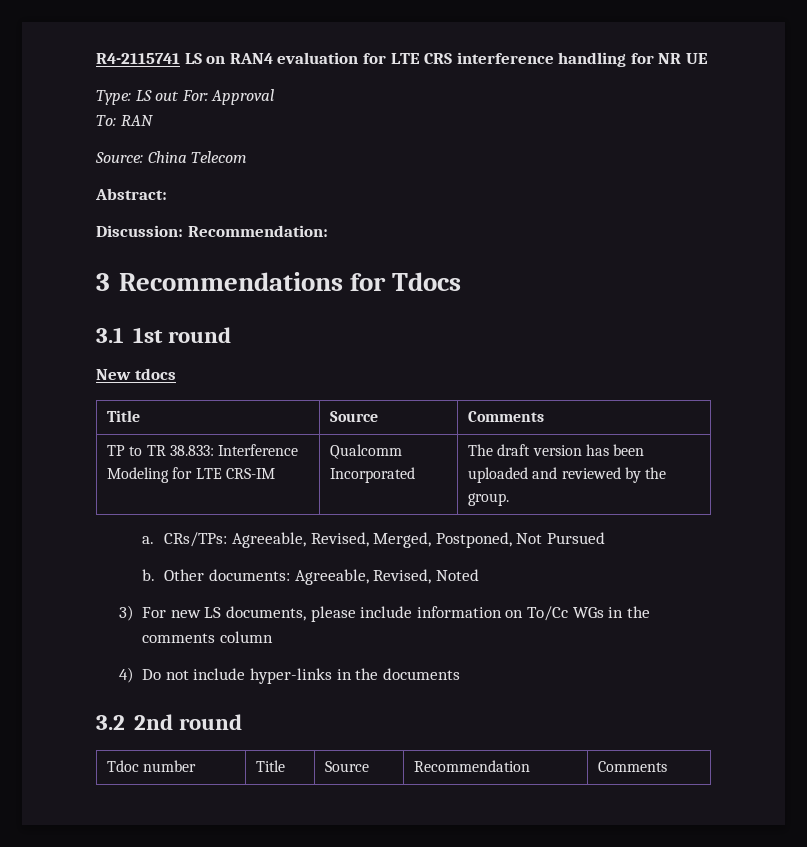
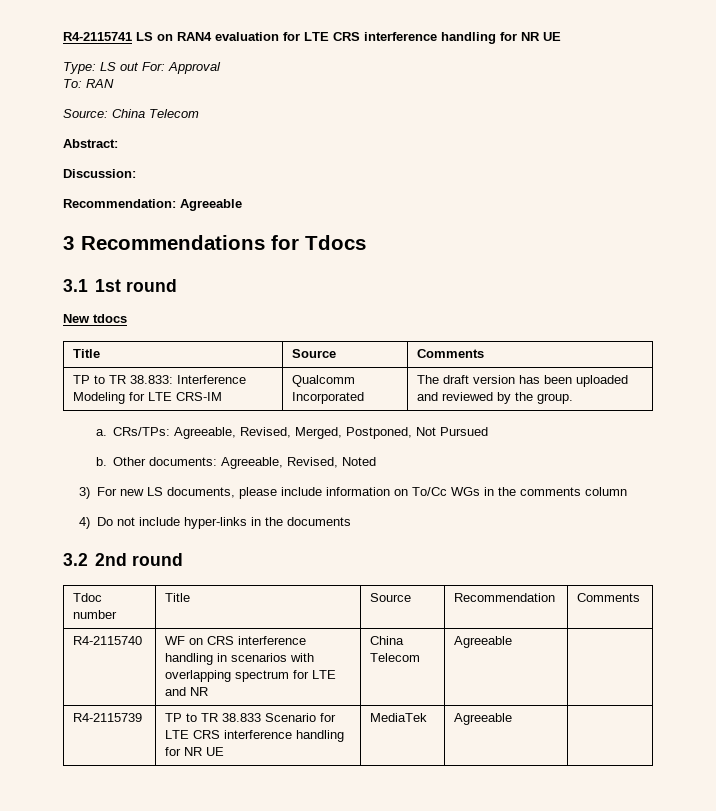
- Discussion: Recommendation:
+ Discussion:
+ Recommendation: Agreeable
+ R4-2115740 | WF on CRS interference handling in scenarios with overlapping spectrum for LTE and NR | China Telecom | Agreeable |
+ R4-2115739 | TP to TR 38.833 Scenario for LTE CRS interference handling for NR UE | MediaTek | Agreeable |

